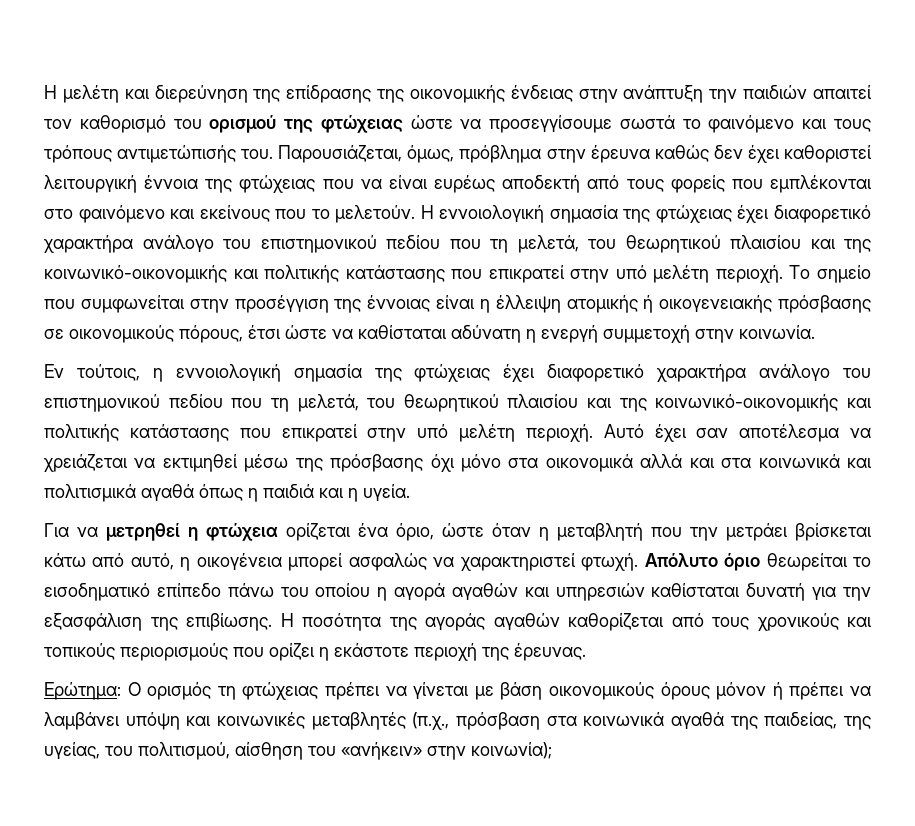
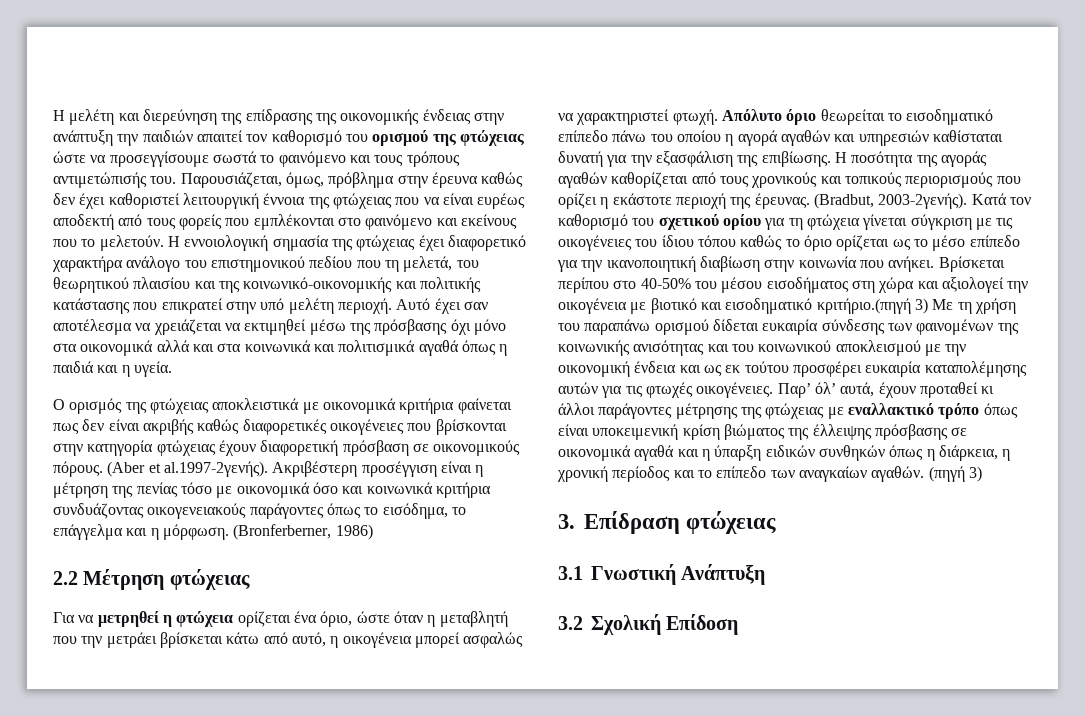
- Το σημείο που συμφωνείται στην προσέγγιση της έννοιας είναι η έλλειψη ατομικής ή οικογενειακής πρόσβασης σε οικονομικούς πόρους, έτσι ώστε να καθίσταται αδύνατη η ενεργή συμμετοχή στην κοινωνία.
- Εν τούτοις, η εννοιολογική σημασία της φτώχειας έχει διαφορετικό χαρακτήρα ανάλογο του επιστημονικού πεδίου που τη μελετά, του θεωρητικού πλαισίου και της κοινωνικό-οικονομικής και πολιτικής κατάστασης που επικρατεί στην υπό μελέτη περιοχή.
+ Ο ορισμός της φτώχειας αποκλειστικά με οικονομικά κριτήρια φαίνεται πως δεν είναι ακριβής καθώς διαφορετικές οικογένειες που βρίσκονται στην κατηγορία φτώχειας έχουν διαφορετική πρόσβαση σε οικονομικούς πόρους. (Aber et al.1997-2γενής). Ακριβέστερη προσέγγιση είναι η μέτρηση της πενίας τόσο με οικονομικά όσο και κοινωνικά κριτήρια συνδυάζοντας οικογενειακούς παράγοντες όπως το εισόδημα, το επάγγελμα και η μόρφωση. (Bronferberner, 1986)
+ 2.2 Μέτρηση φτώχειας
- Η ποσότητα της αγοράς αγαθών καθορίζεται από τους χρονικούς και τοπικούς περιορισμούς που ορίζει η εκάστοτε περιοχή της έρευνας.
- Ερώτημα: O ορισμός τη φτώχειας πρέπει να γίνεται με βάση οικονομικούς όρους μόνον ή πρέπει να λαμβάνει υπόψη και κοινωνικές μεταβλητές (π.χ., πρόσβαση στα κοινωνικά αγαθά της παιδείας, της υγείας, του πολιτισμού, αίσθηση του «ανήκειν» στην κοινωνία);
+ Η ποσότητα της αγοράς αγαθών καθορίζεται από τους χρονικούς και τοπικούς περιορισμούς που ορίζει η εκάστοτε περιοχή της έρευνας. (Bradbut, 2003-2γενής). Κατά τον καθορισμό του σχετικού ορίου για τη φτώχεια γίνεται σύγκριση με τις οικογένειες του ίδιου τόπου καθώς το όριο ορίζεται ως το μέσο επίπεδο για την ικανοποιητική διαβίωση στην κοινωνία που ανήκει. Βρίσκεται περίπου στο 40-50% του μέσου εισοδήματος στη χώρα και αξιολογεί την οικογένεια με βιοτικό και εισοδηματικό κριτήριο.(πηγή 3) Με τη χρήση του παραπάνω ορισμού δίδεται ευκαιρία σύνδεσης των φαινομένων της κοινωνικής ανισότητας και του κοινωνικού αποκλεισμού με την οικονομική ένδεια και ως εκ τούτου προσφέρει ευκαιρία καταπολέμησης αυτών για τις φτωχές οικογένειες. Παρ’ όλ’ αυτά, έχουν προταθεί κι άλλοι παράγοντες μέτρησης της φτώχειας με εναλλακτικό τρόπο όπως είναι υποκειμενική κρίση βιώματος της έλλειψης πρόσβασης σε οικονομικά αγαθά και η ύπαρξη ειδικών συνθηκών όπως η διάρκεια, η χρονική περίοδος και το επίπεδο των αναγκαίων αγαθών. (πηγή 3)
+ 3. Επίδραση φτώχειας
+ 3.1 Γνωστική Ανάπτυξη
+ 3.2 Σχολική Επίδοση

